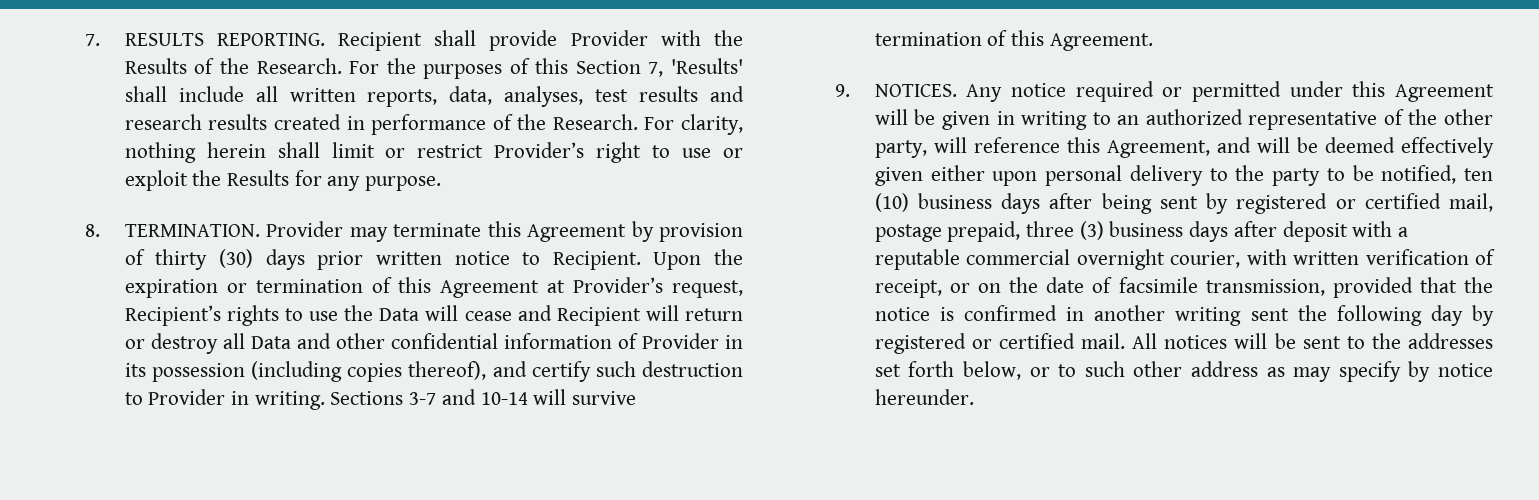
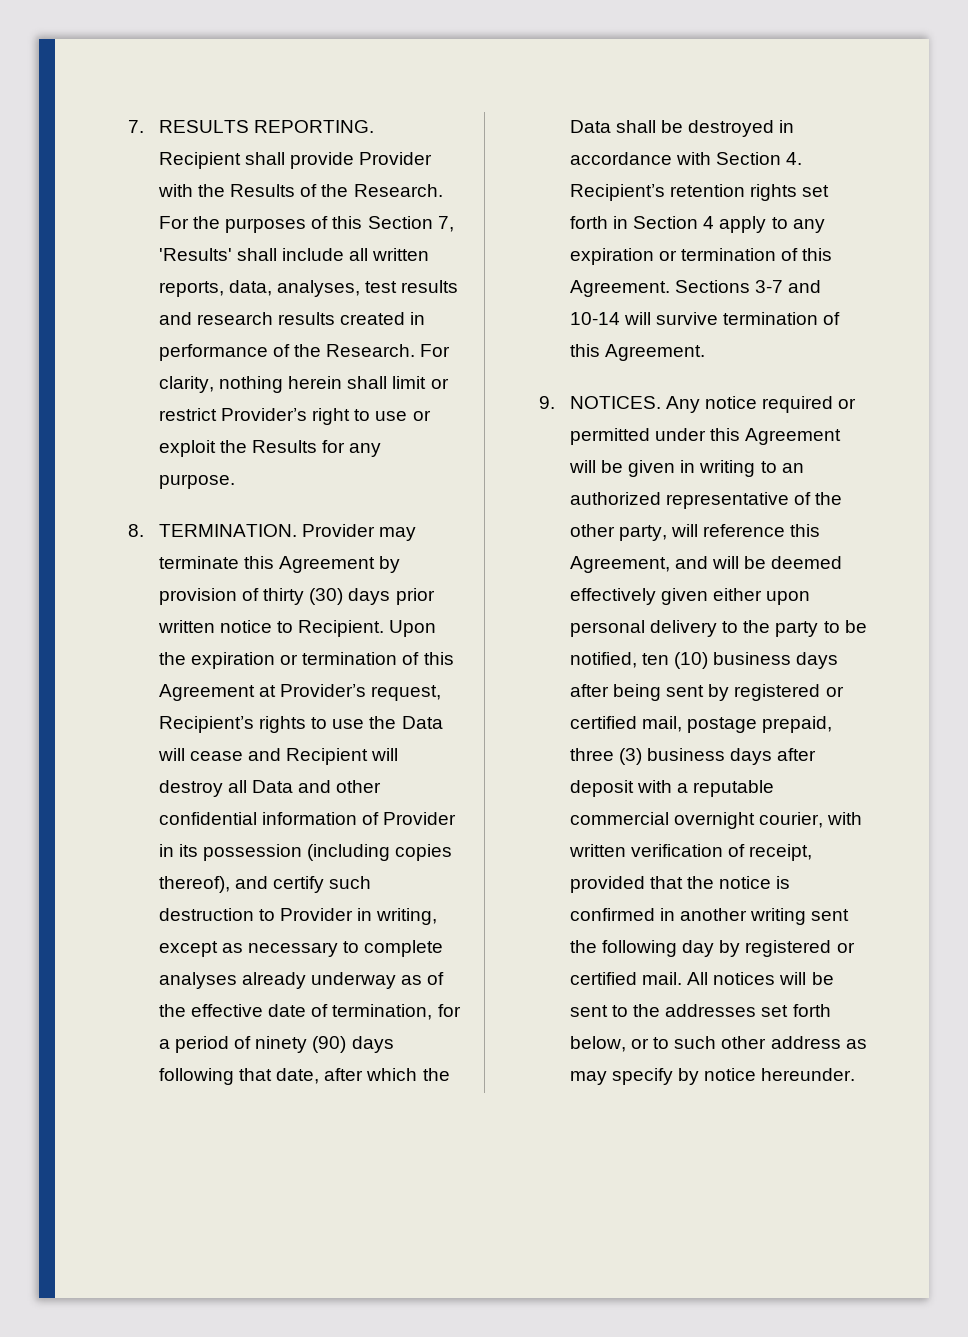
- Upon the expiration or termination of this Agreement at Provider’s request, Recipient’s rights to use the Data will cease and Recipient will return or destroy all Data and other confidential information of Provider in its possession (including copies thereof), and certify such destruction to Provider in writing.
+ Upon the expiration or termination of this Agreement at Provider’s request, Recipient’s rights to use the Data will cease and Recipient will destroy all Data and other confidential information of Provider in its possession (including copies thereof), and certify such destruction to Provider in writing, except as necessary to complete analyses already underway as of the effective date of termination, for a period of ninety (90) days following that date, after which the Data shall be destroyed in accordance with Section 4. Recipient’s retention rights set forth in Section 4 apply to any expiration or termination of this Agreement.
- Any notice required or permitted under this Agreement will be given in writing to an authorized representative of the other party, will reference this Agreement, and will be deemed effectively given either upon personal delivery to the party to be notified, ten (10) business days after being sent by registered or certified mail, postage prepaid, three (3) business days after deposit with a reputable commercial overnight courier, with written verification of receipt, or on the date of facsimile transmission, provided that the notice is confirmed in another writing sent the following day by registered or certified mail.
+ Any notice required or permitted under this Agreement will be given in writing to an authorized representative of the other party, will reference this Agreement, and will be deemed effectively given either upon personal delivery to the party to be notified, ten (10) business days after being sent by registered or certified mail, postage prepaid, three (3) business days after deposit with a reputable commercial overnight courier, with written verification of receipt, provided that the notice is confirmed in another writing sent the following day by registered or certified mail.

